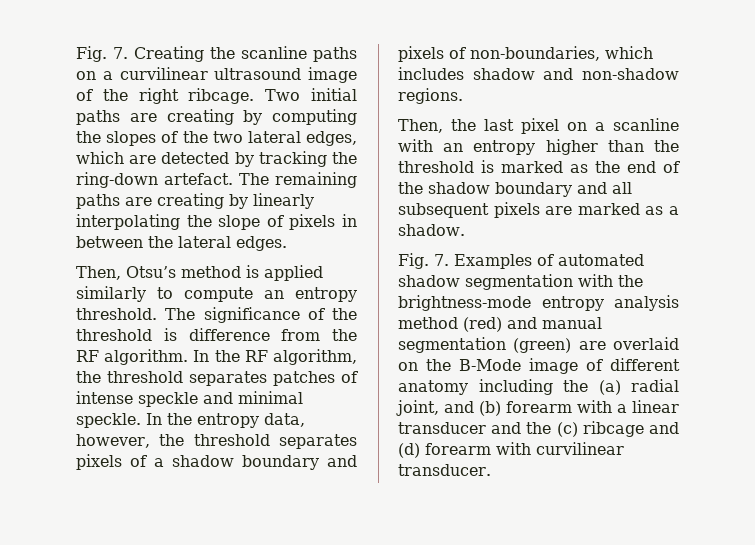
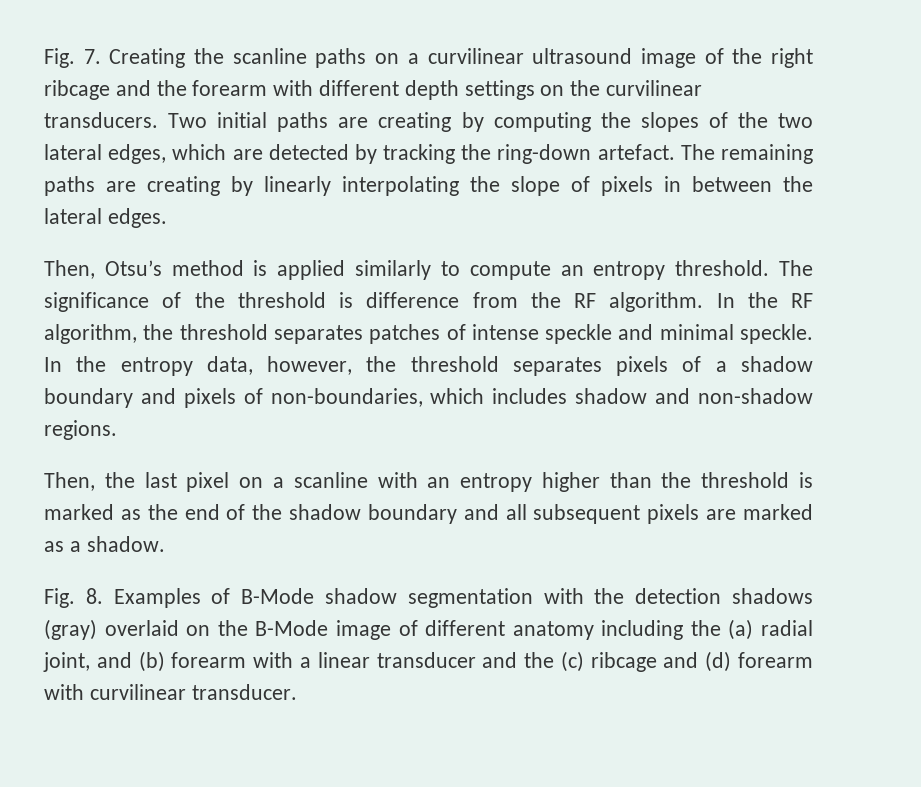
- Fig. 7. Creating the scanline paths on a curvilinear ultrasound image of the right ribcage.
+ Fig. 7. Creating the scanline paths on a curvilinear ultrasound image of the right ribcage and the forearm with different depth settings on the curvilinear transducers.
- Fig. 7. Examples of automated shadow segmentation with the brightness-mode entropy analysis method (red) and manual segmentation (green) are overlaid on the B-Mode image of different anatomy including the (a) radial joint, and (b) forearm with a linear transducer and the (c) ribcage and (d) forearm with curvilinear transducer.
+ Fig. 8. Examples of B-Mode shadow segmentation with the detection shadows (gray) overlaid on the B-Mode image of different anatomy including the (a) radial joint, and (b) forearm with a linear transducer and the (c) ribcage and (d) forearm with curvilinear transducer.

